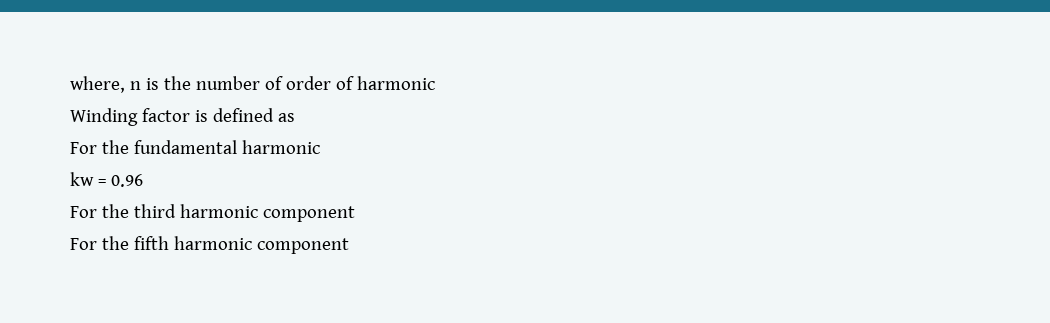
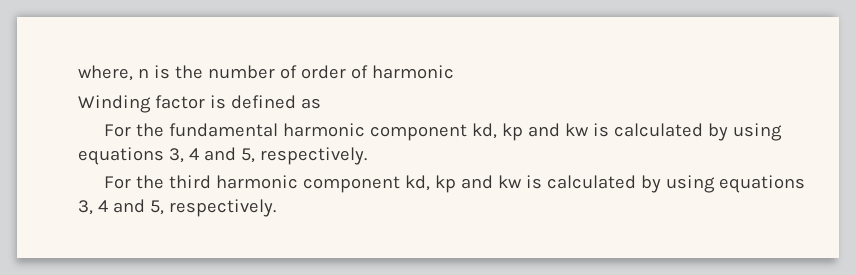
- For the fundamental harmonic
- kw = 0.96
+ For the fundamental harmonic component kd, kp and kw is calculated by using equations 3, 4 and 5, respectively.
- For the third harmonic component
- For the fifth harmonic component
+ For the third harmonic component kd, kp and kw is calculated by using equations 3, 4 and 5, respectively.

